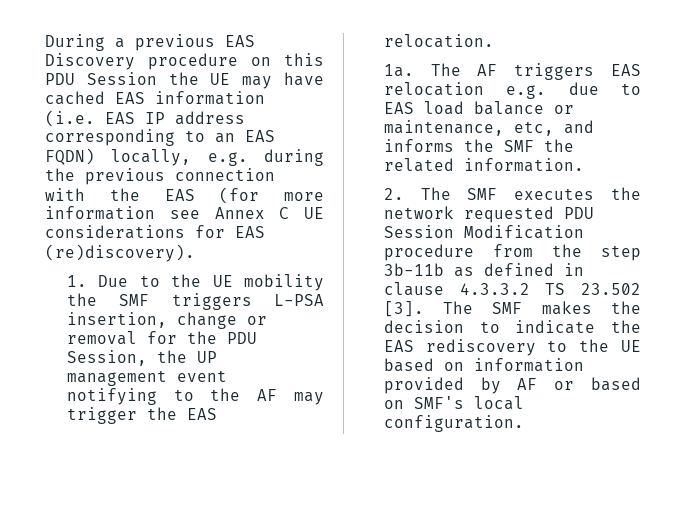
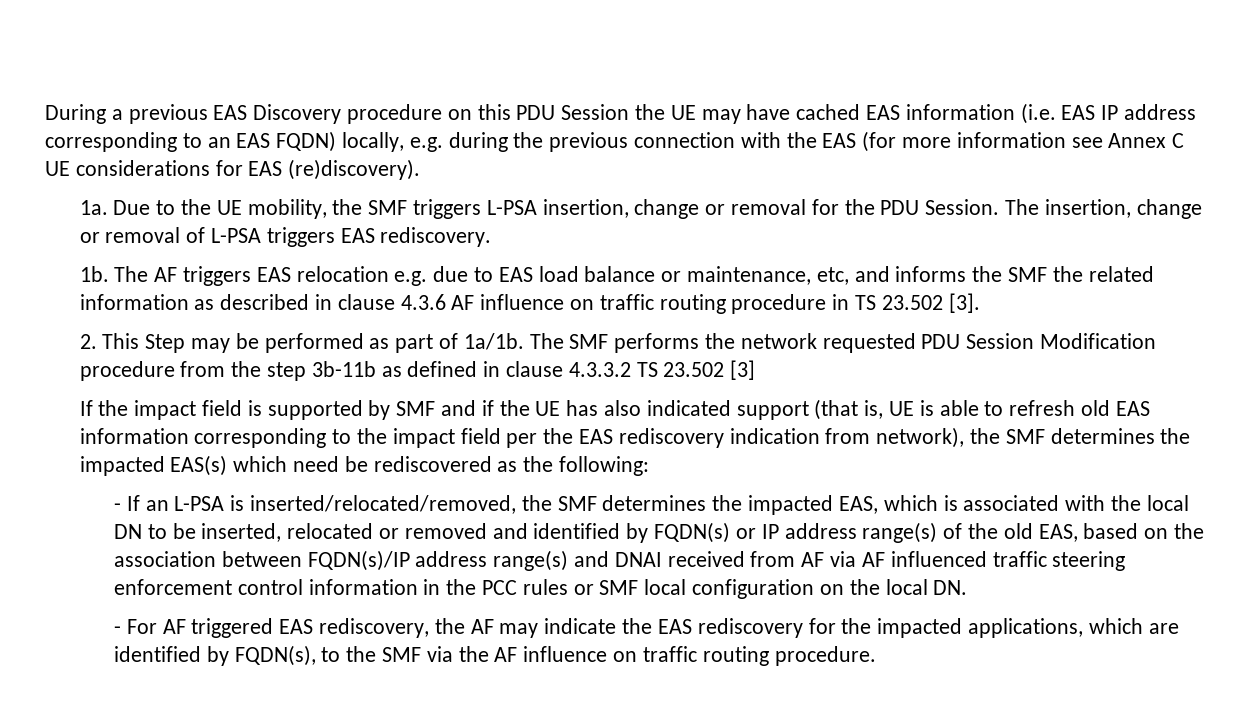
- 1. Due to the UE mobility the SMF triggers L-PSA insertion, change or removal for the PDU Session, the UP management event notifying to the AF may trigger the EAS relocation.
- 1a.
+ 1a. Due to the UE mobility, the SMF triggers L-PSA insertion, change or removal for the PDU Session. The insertion, change or removal of L-PSA triggers EAS rediscovery.
+ 1b.
- The AF triggers EAS relocation e.g. due to EAS load balance or maintenance, etc, and informs the SMF the related information.
- 2. The SMF executes the network requested PDU Session Modification procedure from the step 3b-11b as defined in clause 4.3.3.2 TS 23.502 [3]. The SMF makes the decision to indicate the EAS rediscovery to the UE based on information provided by AF or based on SMF's local configuration.
+ The AF triggers EAS relocation e.g. due to EAS load balance or maintenance, etc, and informs the SMF the related information as described in clause 4.3.6 AF influence on traffic routing procedure in TS 23.502 [3].
+ 2. This Step may be performed as part of 1a/1b. The SMF performs the network requested PDU Session Modification procedure from the step 3b-11b as defined in clause 4.3.3.2 TS 23.502 [3]
+ If the impact field is supported by SMF and if the UE has also indicated support (that is, UE is able to refresh old EAS information corresponding to the impact field per the EAS rediscovery indication from network), the SMF determines the impacted EAS(s) which need be rediscovered as the following:
+ - If an L-PSA is inserted/relocated/removed, the SMF determines the impacted EAS, which is associated with the local DN to be inserted, relocated or removed and identified by FQDN(s) or IP address range(s) of the old EAS, based on the association between FQDN(s)/IP address range(s) and DNAI received from AF via AF influenced traffic steering enforcement control information in the PCC rules or SMF local configuration on the local DN.
+ - For AF triggered EAS rediscovery, the AF may indicate the EAS rediscovery for the impacted applications, which are identified by FQDN(s), to the SMF via the AF influence on traffic routing procedure.

